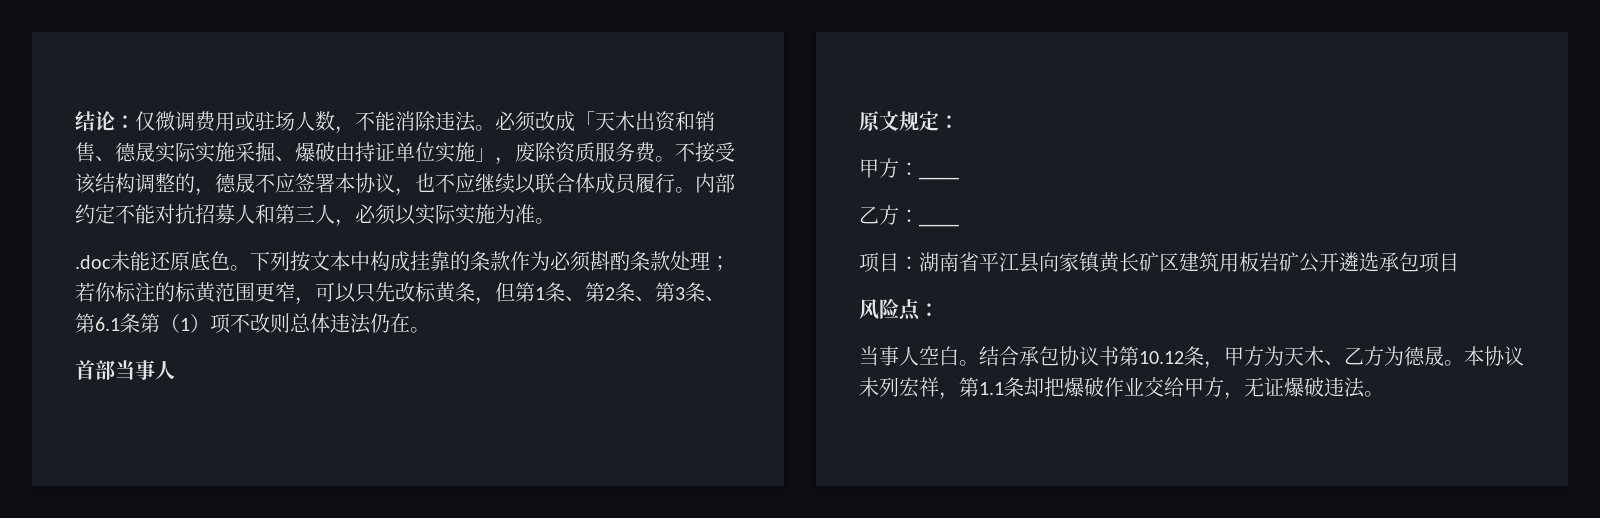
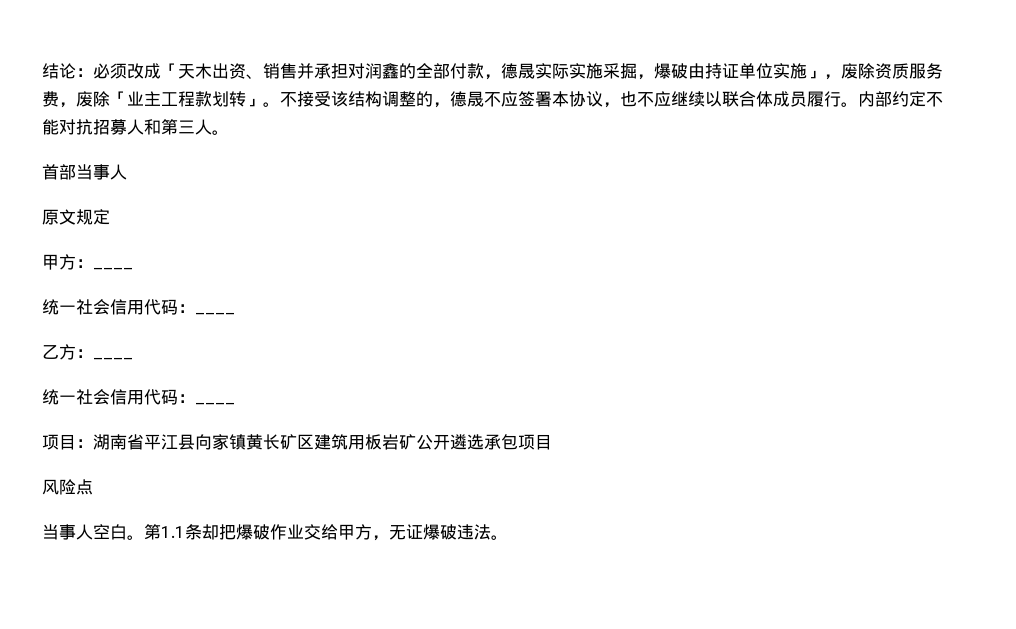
- 结论：仅微调费用或驻场人数，不能消除违法。必须改成「天木出资和销售、德晟实际实施采掘、爆破由持证单位实施」，废除资质服务费。
+ 结论：必须改成「天木出资、销售并承担对润鑫的全部付款，德晟实际实施采掘，爆破由持证单位实施」，废除资质服务费，废除「业主工程款划转」。
- 内部约定不能对抗招募人和第三人，必须以实际实施为准。
- .doc未能还原底色。下列按文本中构成挂靠的条款作为必须斟酌条款处理；若你标注的标黄范围更窄，可以只先改标黄条，但第1条、第2条、第3条、第6.1条第（1）项不改则总体违法仍在。
+ 内部约定不能对抗招募人和第三人。
- 原文规定：
+ 原文规定
  甲方：____
+ 统一社会信用代码：____
  乙方：____
+ 统一社会信用代码：____
- 风险点：
+ 风险点
- 结合承包协议书第10.12条，甲方为天木、乙方为德晟。本协议未列宏祥，第1.1条却把爆破作业交给甲方，无证爆破违法。
+ 第1.1条却把爆破作业交给甲方，无证爆破违法。

